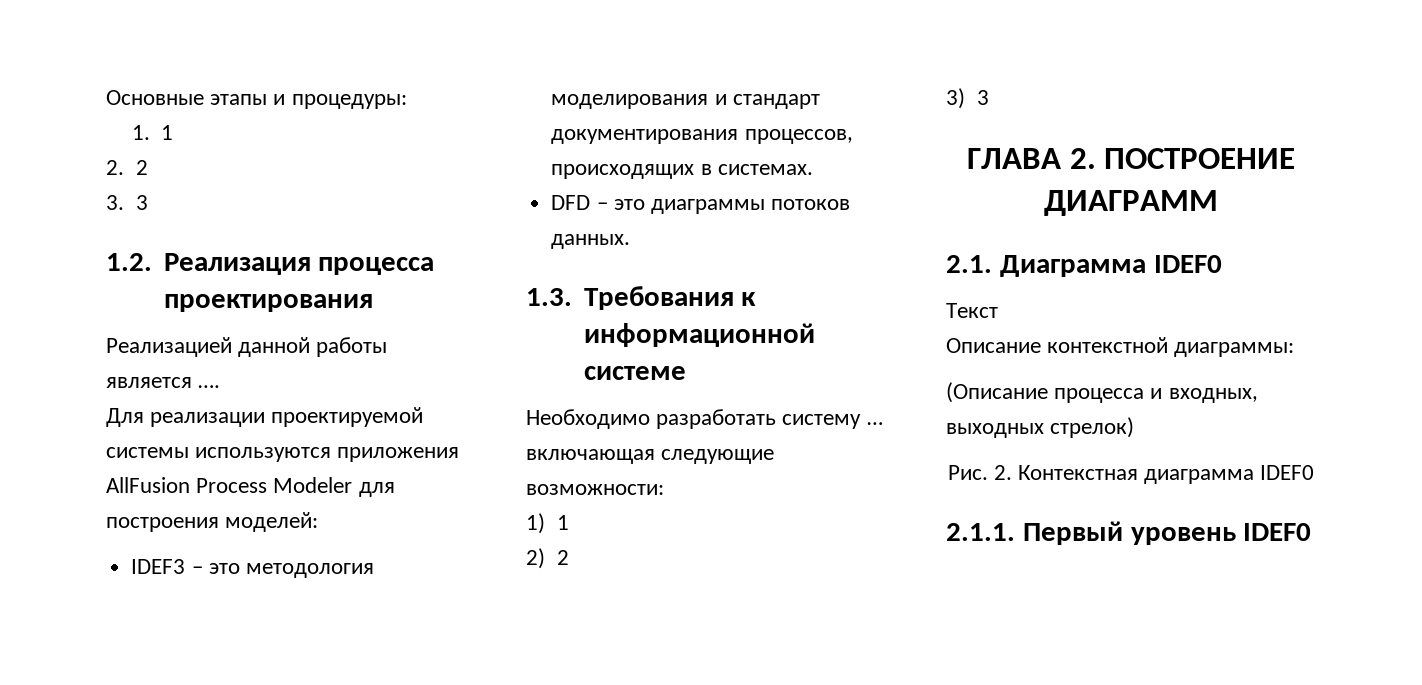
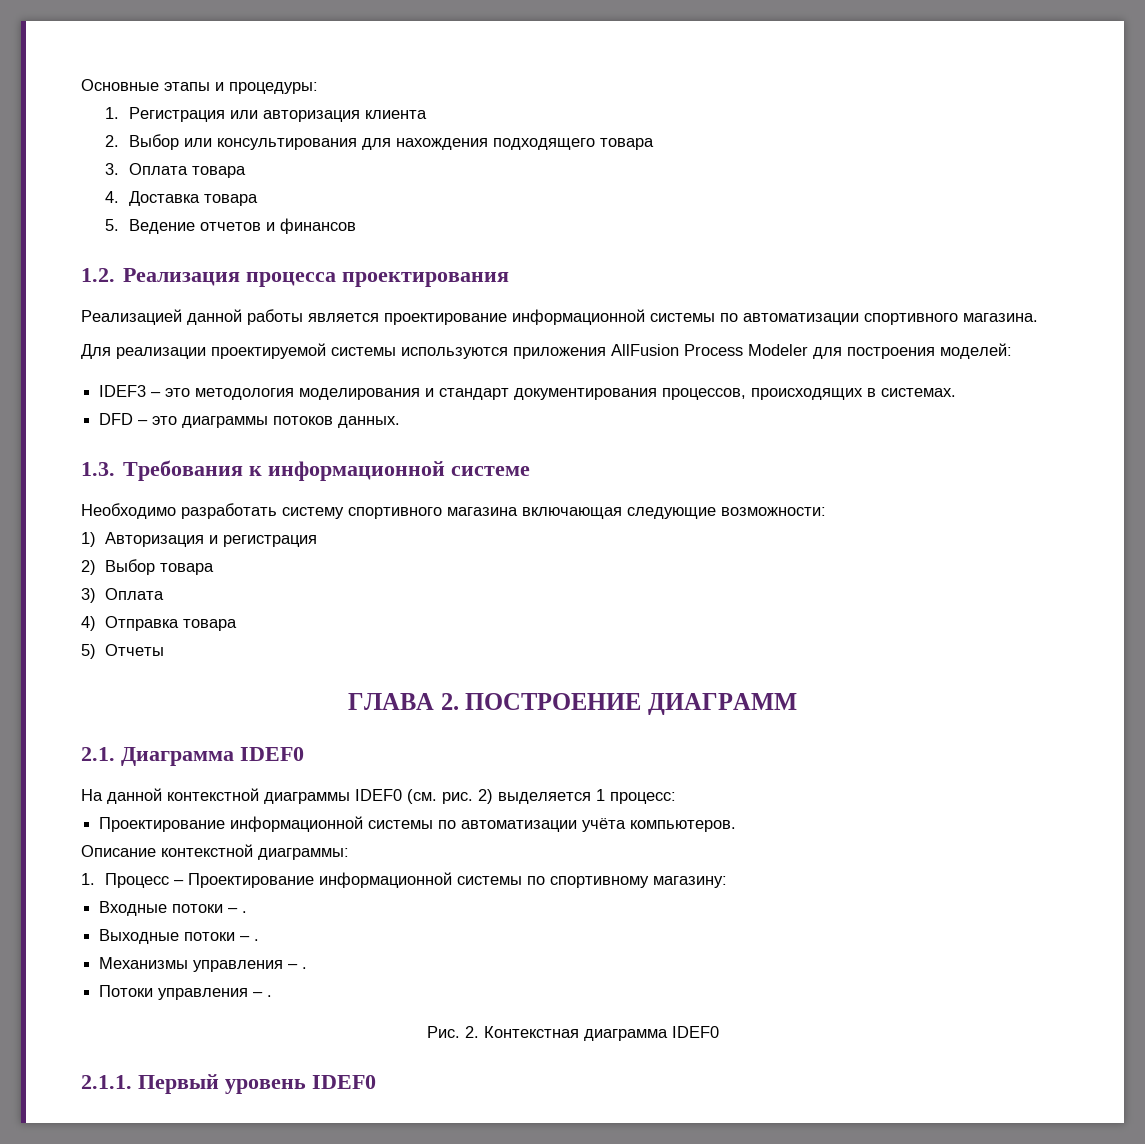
- 1. 1
- 2. 2
- 3. 3
+ 1. Регистрация или авторизация клиента
+ 2. Выбор или консультирования для нахождения подходящего товара
+ 3. Оплата товара
+ 4. Доставка товара
+ 5. Ведение отчетов и финансов
- Реализацией данной работы является ….
+ Реализацией данной работы является проектирование информационной системы по автоматизации спортивного магазина.
- Необходимо разработать систему … включающая следующие возможности:
+ Необходимо разработать систему спортивного магазина включающая следующие возможности:
- 1) 1
- 2) 2
+ 1) Авторизация и регистрация
+ 2) Выбор товара
- 3) 3
+ 3) Оплата
+ 4) Отправка товара
+ 5) Отчеты
- Текст
+ На данной контекстной диаграммы IDEF0 (см. рис. 2) выделяется 1 процесс:
+ Проектирование информационной системы по автоматизации учёта компьютеров.
  Описание контекстной диаграммы:
- (Описание процесса и входных, выходных стрелок)
+ 1. Процесс – Проектирование информационной системы по спортивному магазину:
+ Входные потоки – .
+ Выходные потоки – .
+ Механизмы управления – .
+ Потоки управления – .

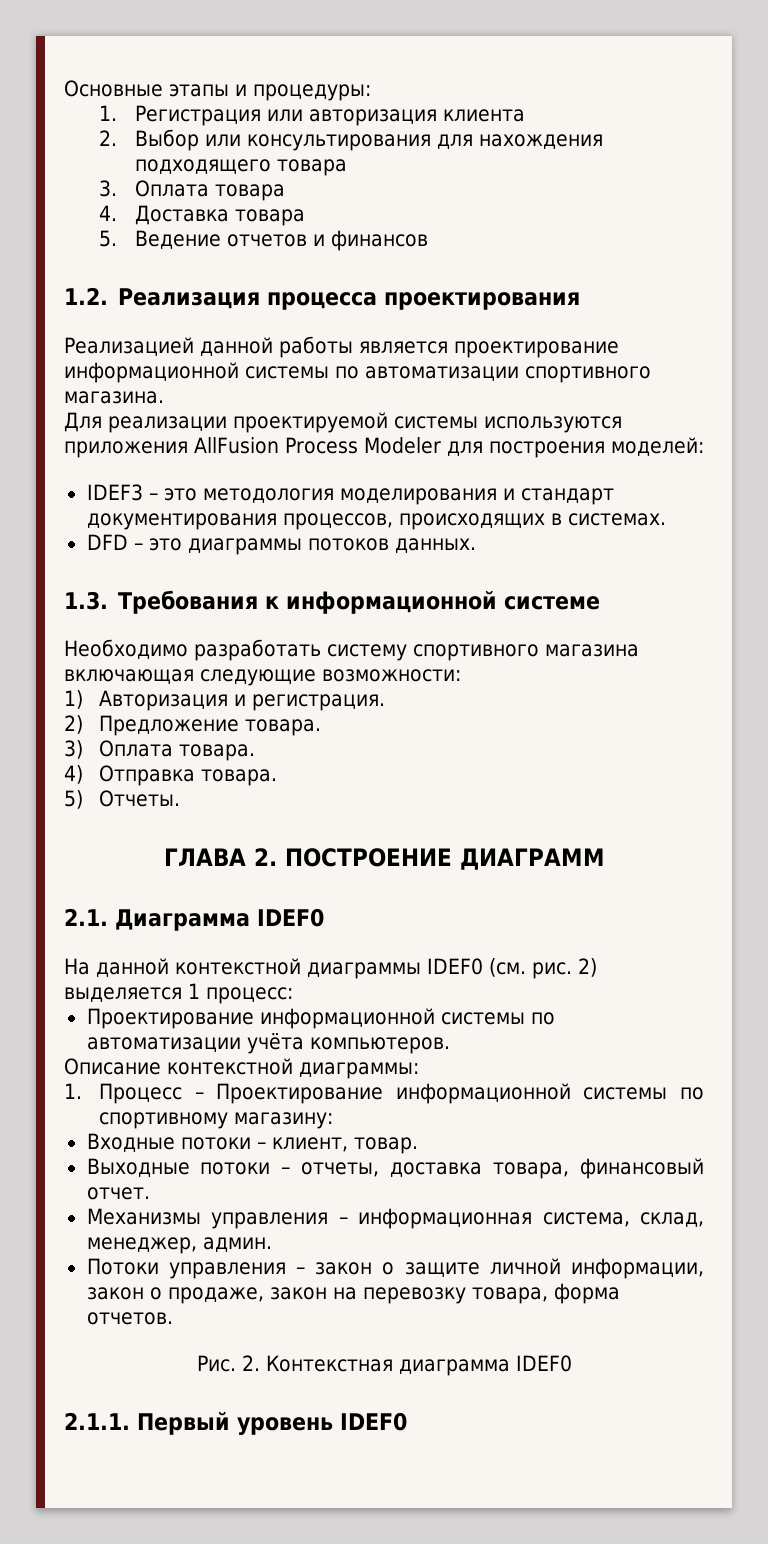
- 1) Авторизация и регистрация
- 2) Выбор товара
+ 1) Авторизация и регистрация.
+ 2) Предложение товара.
- 3) Оплата
+ 3) Оплата товара.
- 4) Отправка товара
+ 4) Отправка товара.
- 5) Отчеты
+ 5) Отчеты.
- Входные потоки – .
+ Входные потоки – клиент, товар.
- Выходные потоки – .
- Механизмы управления – .
- Потоки управления – .
+ Выходные потоки – отчеты, доставка товара, финансовый отчет.
+ Механизмы управления – информационная система, склад, менеджер, админ.
+ Потоки управления – закон о защите личной информации, закон о продаже, закон на перевозку товара, форма отчетов.

